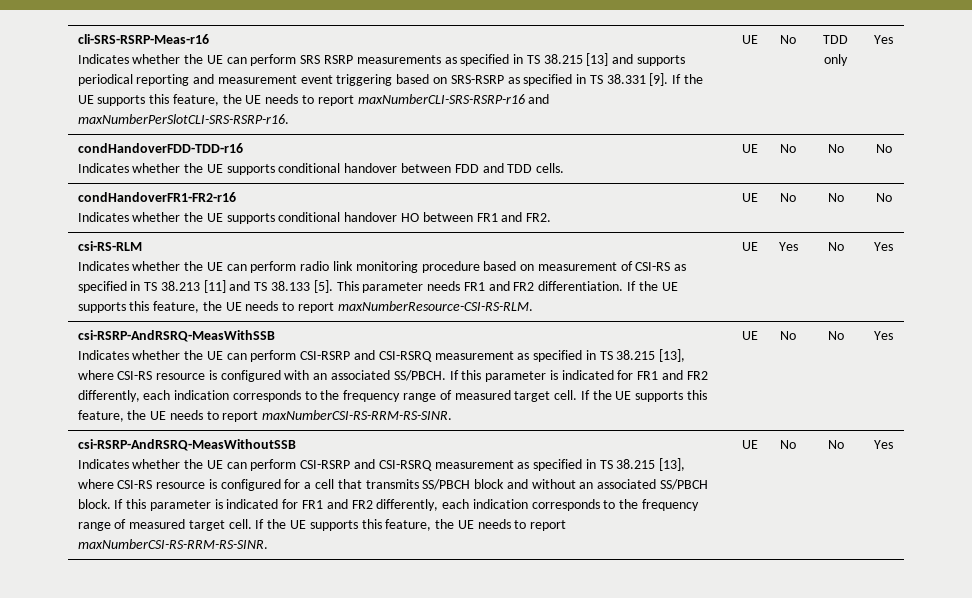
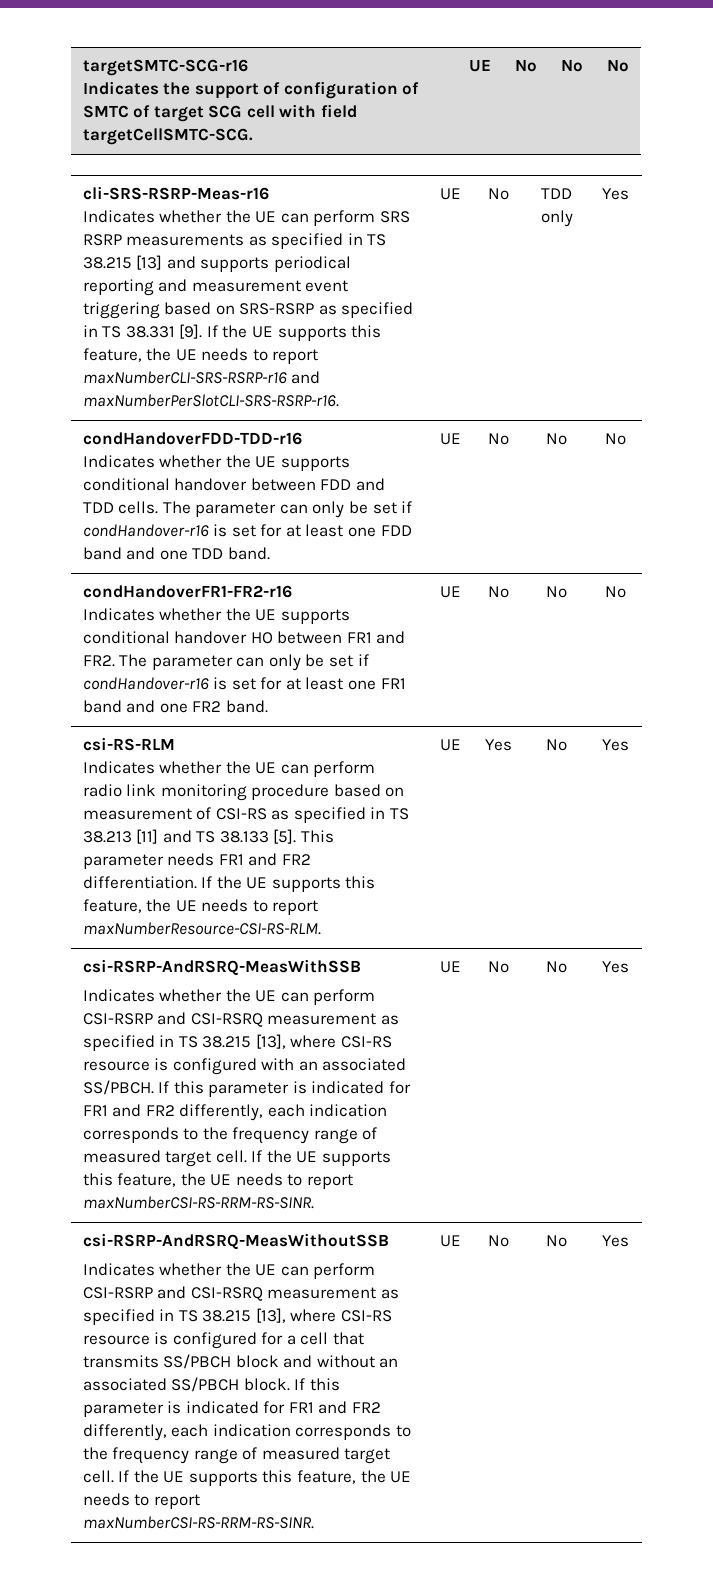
+ targetSMTC-SCG-r16
+ Indicates the support of configuration of SMTC of target SCG cell with field targetCellSMTC-SCG. | UE | No | No | No
  condHandoverFDD-TDD-r16
- Indicates whether the UE supports conditional handover between FDD and TDD cells. | UE | No | No | No
+ Indicates whether the UE supports conditional handover between FDD and TDD cells. The parameter can only be set if condHandover-r16 is set for at least one FDD band and one TDD band. | UE | No | No | No
  condHandoverFR1-FR2-r16
- Indicates whether the UE supports conditional handover HO between FR1 and FR2. | UE | No | No | No
+ Indicates whether the UE supports conditional handover HO between FR1 and FR2. The parameter can only be set if condHandover-r16 is set for at least one FR1 band and one FR2 band. | UE | No | No | No

